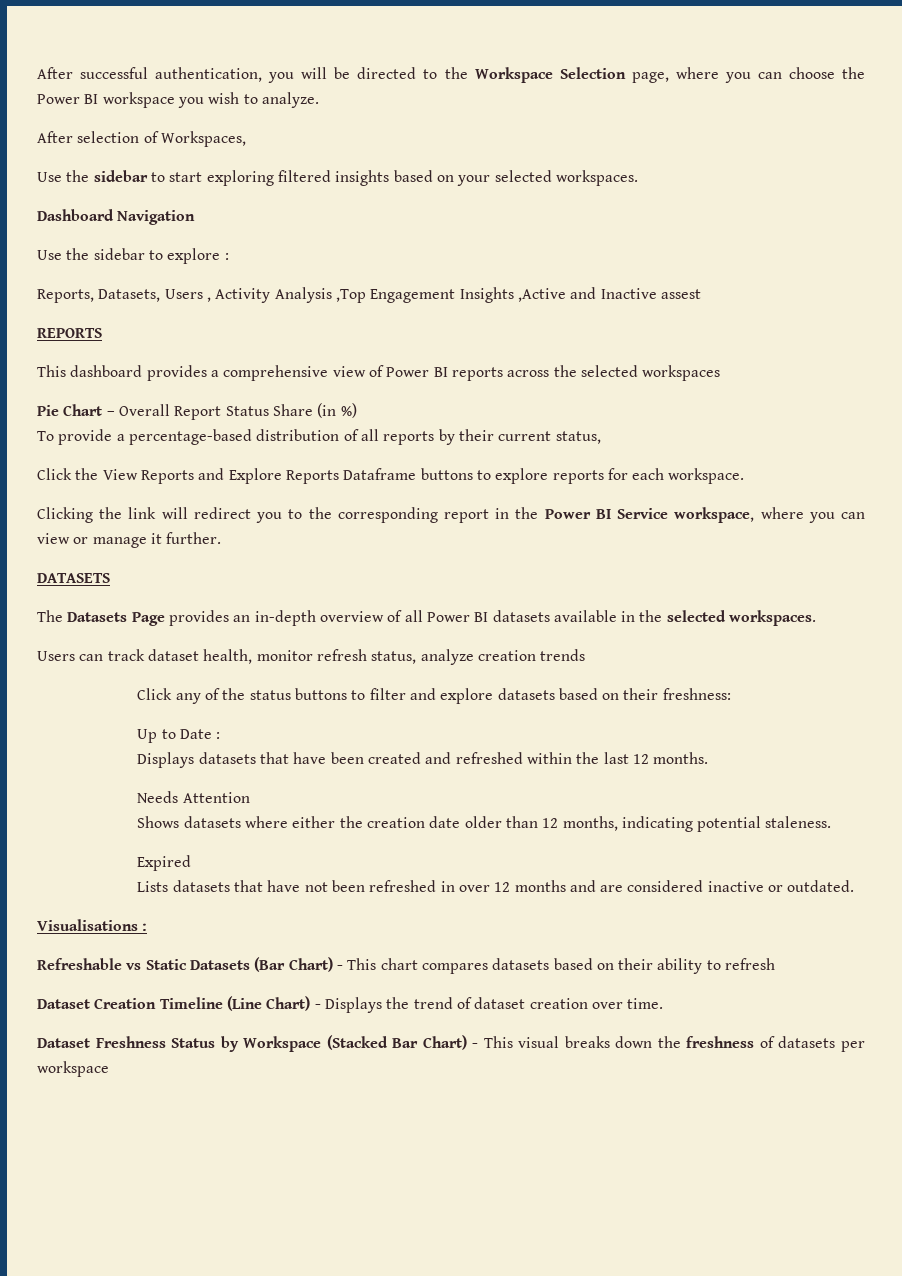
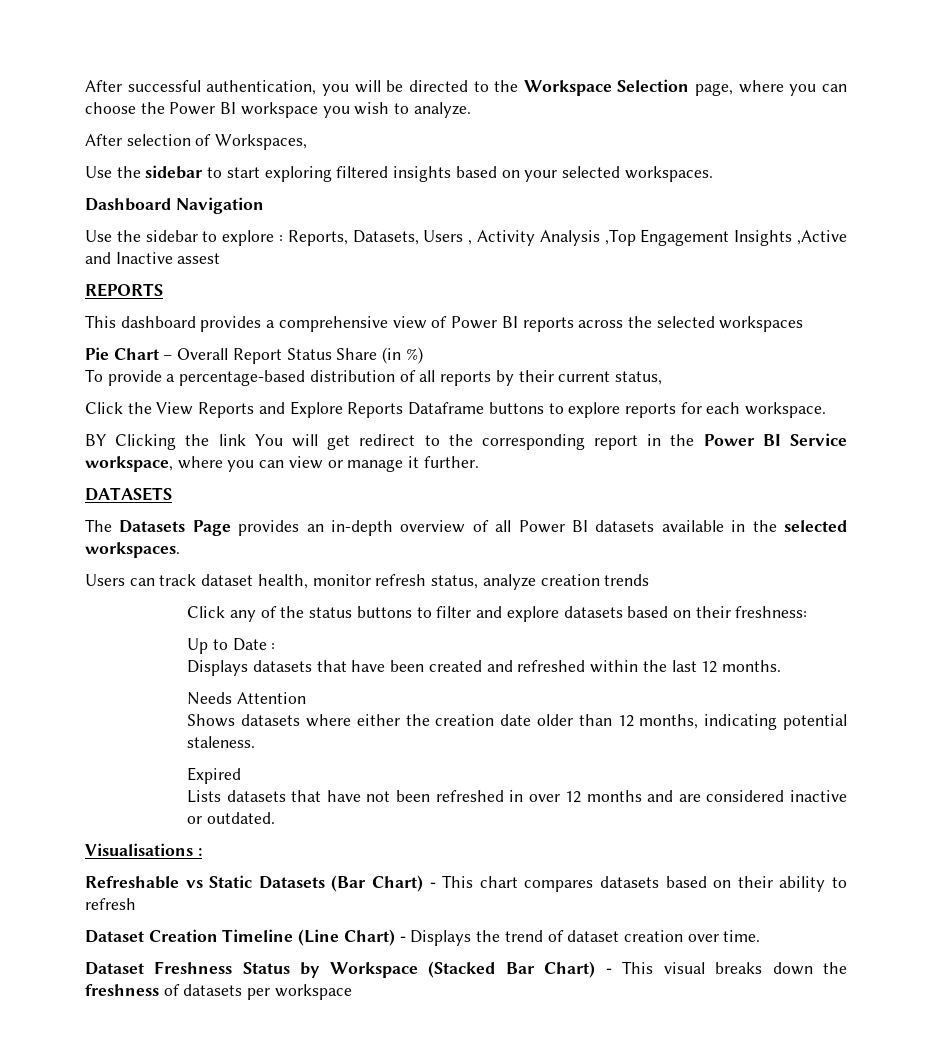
- Use the sidebar to explore :
- Reports, Datasets, Users , Activity Analysis ,Top Engagement Insights ,Active and Inactive assest
+ Use the sidebar to explore : Reports, Datasets, Users , Activity Analysis ,Top Engagement Insights ,Active and Inactive assest
- Clicking the link will redirect you to the corresponding report in the Power BI Service workspace, where you can view or manage it further.
+ BY Clicking the link You will get redirect to the corresponding report in the Power BI Service workspace, where you can view or manage it further.

